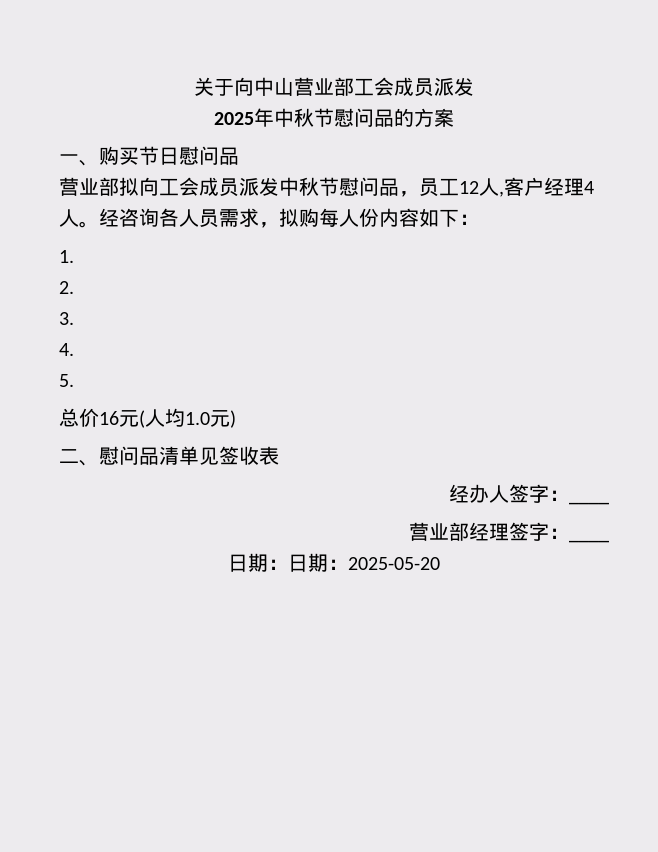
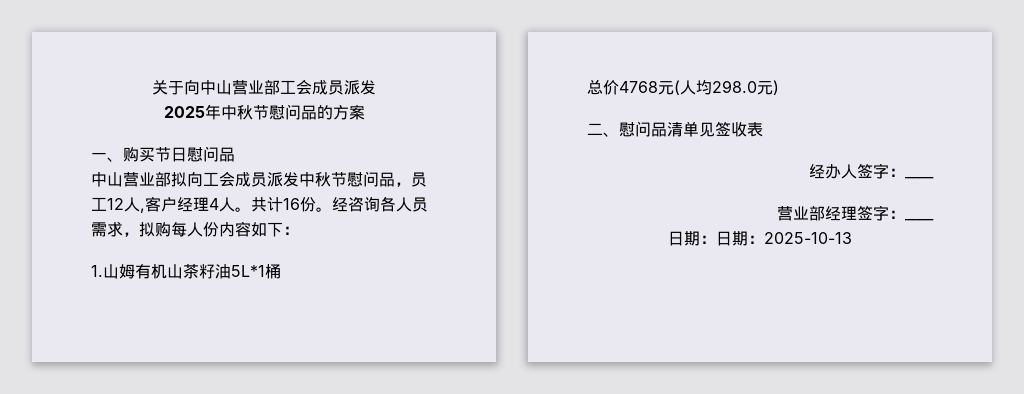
- 营业部拟向工会成员派发中秋节慰问品，员工12人,客户经理4人。
+ 中山营业部拟向工会成员派发中秋节慰问品，员工12人,客户经理4人。
+ 共计16份。
- 1.
- 2.
- 3.
- 4.
- 5.
+ 1.山姆有机山茶籽油5L*1桶
- 总价16元(人均1.0元)
+ 总价4768元(人均298.0元)
- 日期：日期：2025-05-20
+ 日期：日期：2025-10-13

